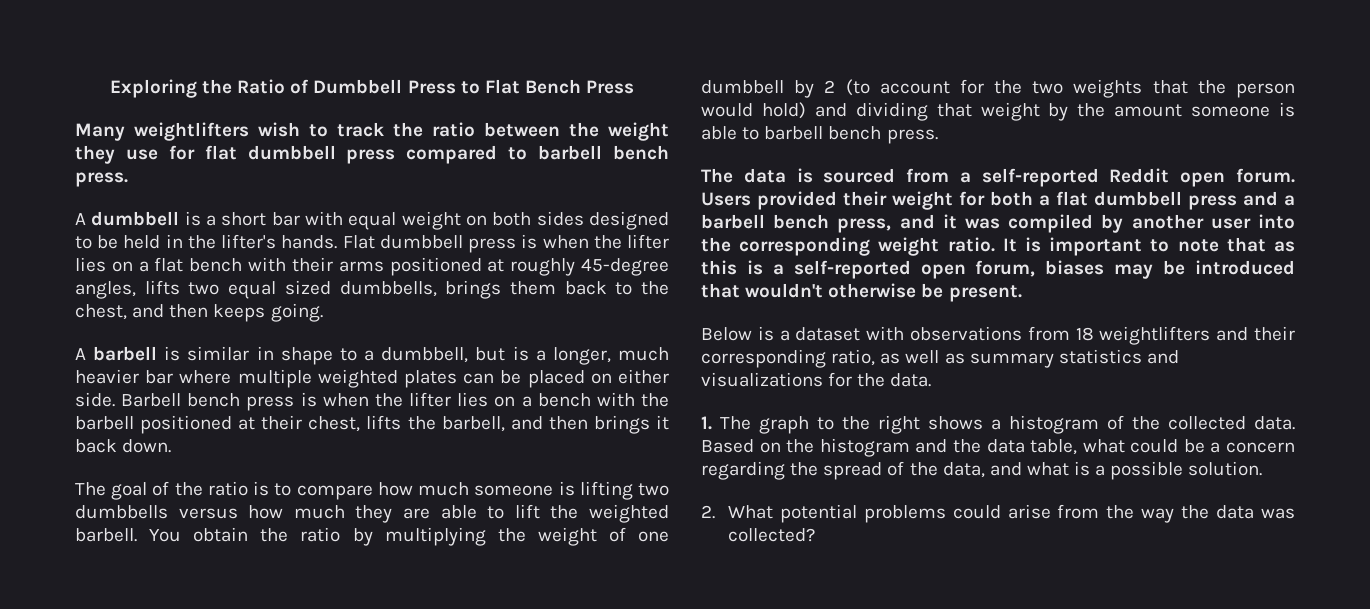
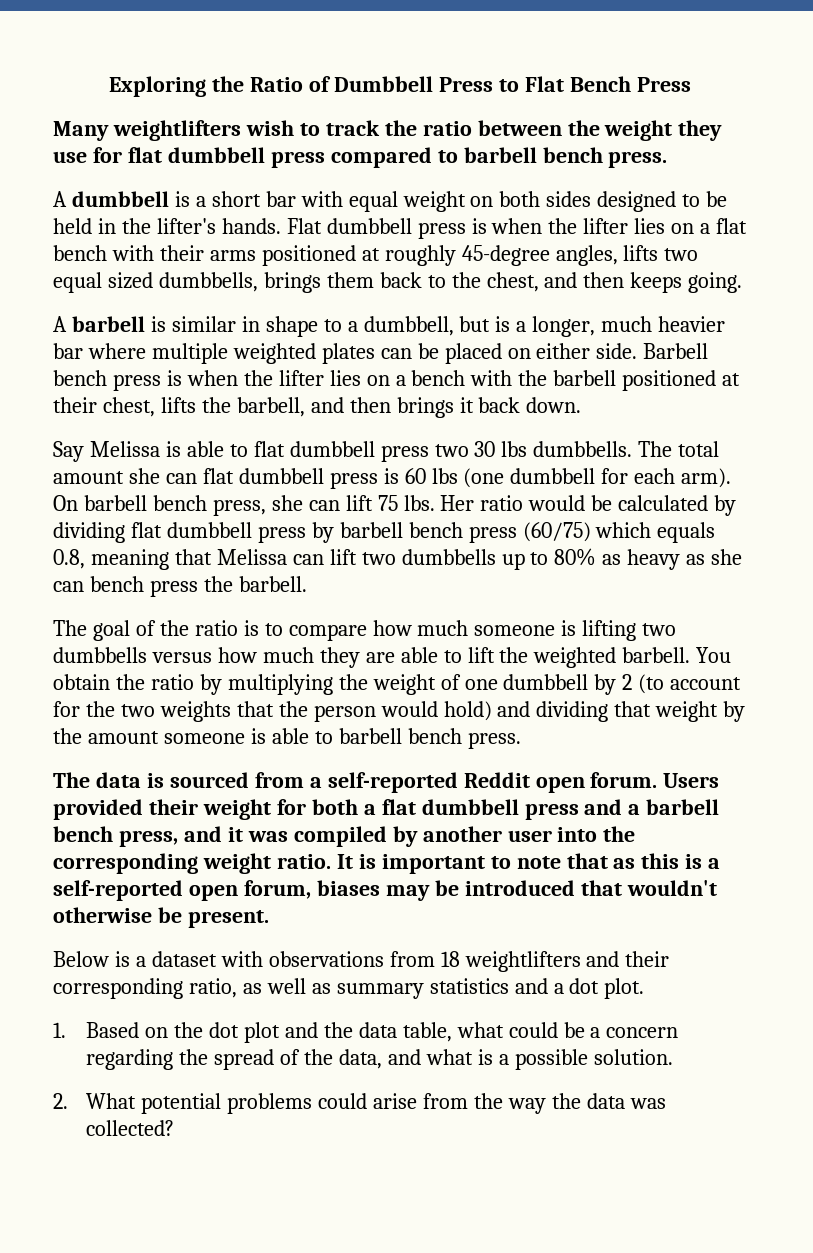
+ Say Melissa is able to flat dumbbell press two 30 lbs dumbbells. The total amount she can flat dumbbell press is 60 lbs (one dumbbell for each arm). On barbell bench press, she can lift 75 lbs. Her ratio would be calculated by dividing flat dumbbell press by barbell bench press (60/75) which equals 0.8, meaning that Melissa can lift two dumbbells up to 80% as heavy as she can bench press the barbell.
- Below is a dataset with observations from 18 weightlifters and their corresponding ratio, as well as summary statistics and visualizations for the data.
- 1. The graph to the right shows a histogram of the collected data. Based on the histogram and the data table, what could be a concern regarding the spread of the data, and what is a possible solution.
+ Below is a dataset with observations from 18 weightlifters and their corresponding ratio, as well as summary statistics and a dot plot.
+ 1. Based on the dot plot and the data table, what could be a concern regarding the spread of the data, and what is a possible solution.

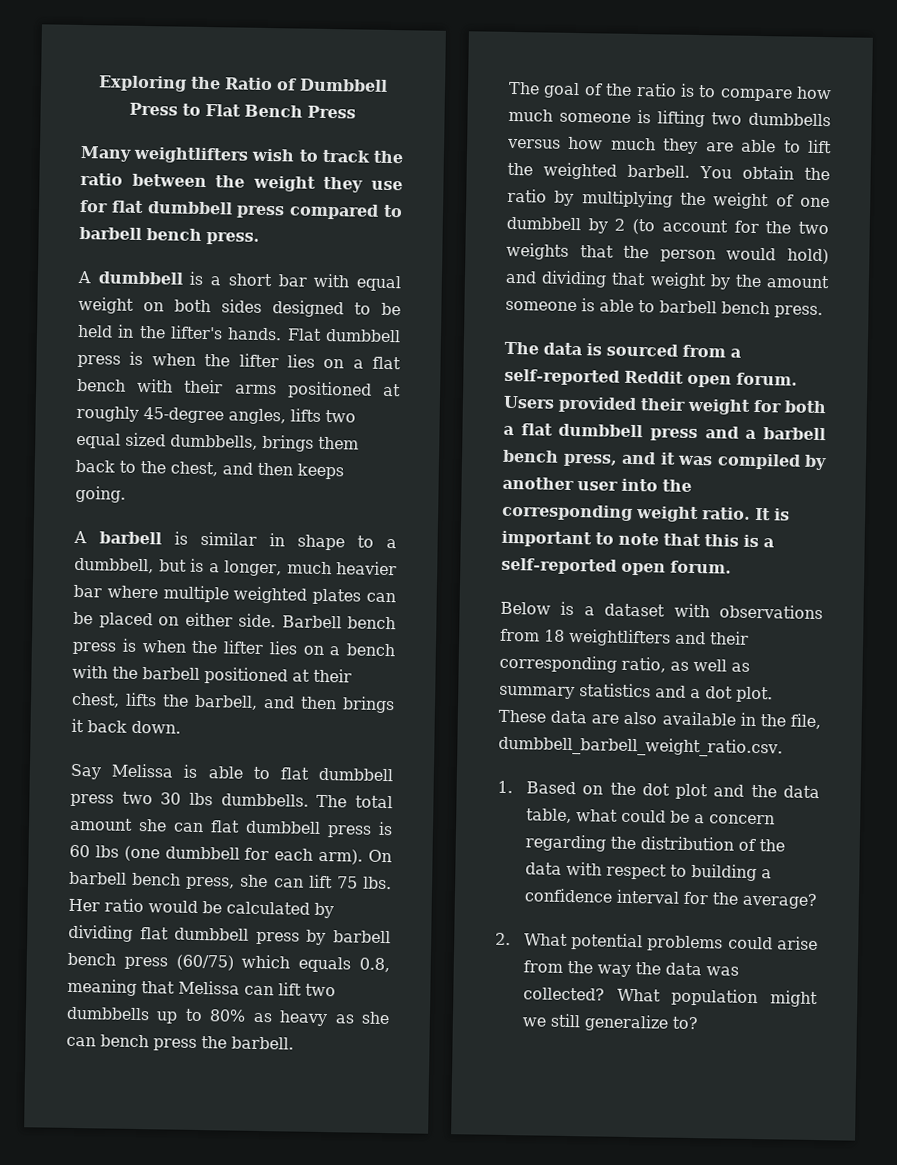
- It is important to note that as this is a self-reported open forum, biases may be introduced that wouldn't otherwise be present.
+ It is important to note that this is a self-reported open forum.
+ These data are also available in the file, dumbbell_barbell_weight_ratio.csv.
- 1. Based on the dot plot and the data table, what could be a concern regarding the spread of the data, and what is a possible solution.
+ 1. Based on the dot plot and the data table, what could be a concern regarding the distribution of the data with respect to building a confidence interval for the average?
+ What population might we still generalize to?

